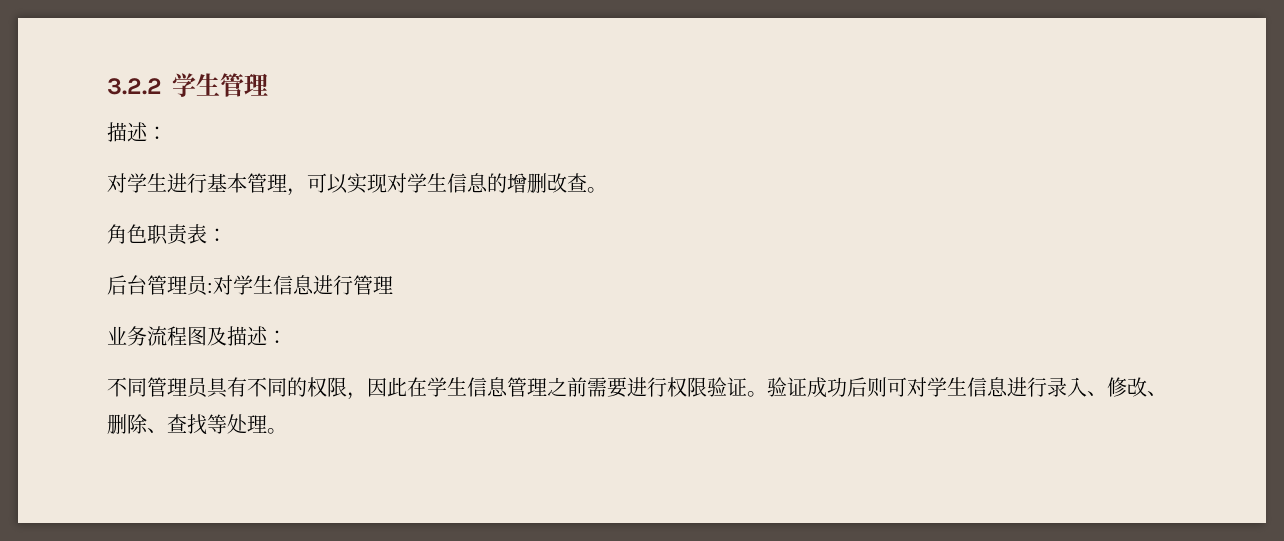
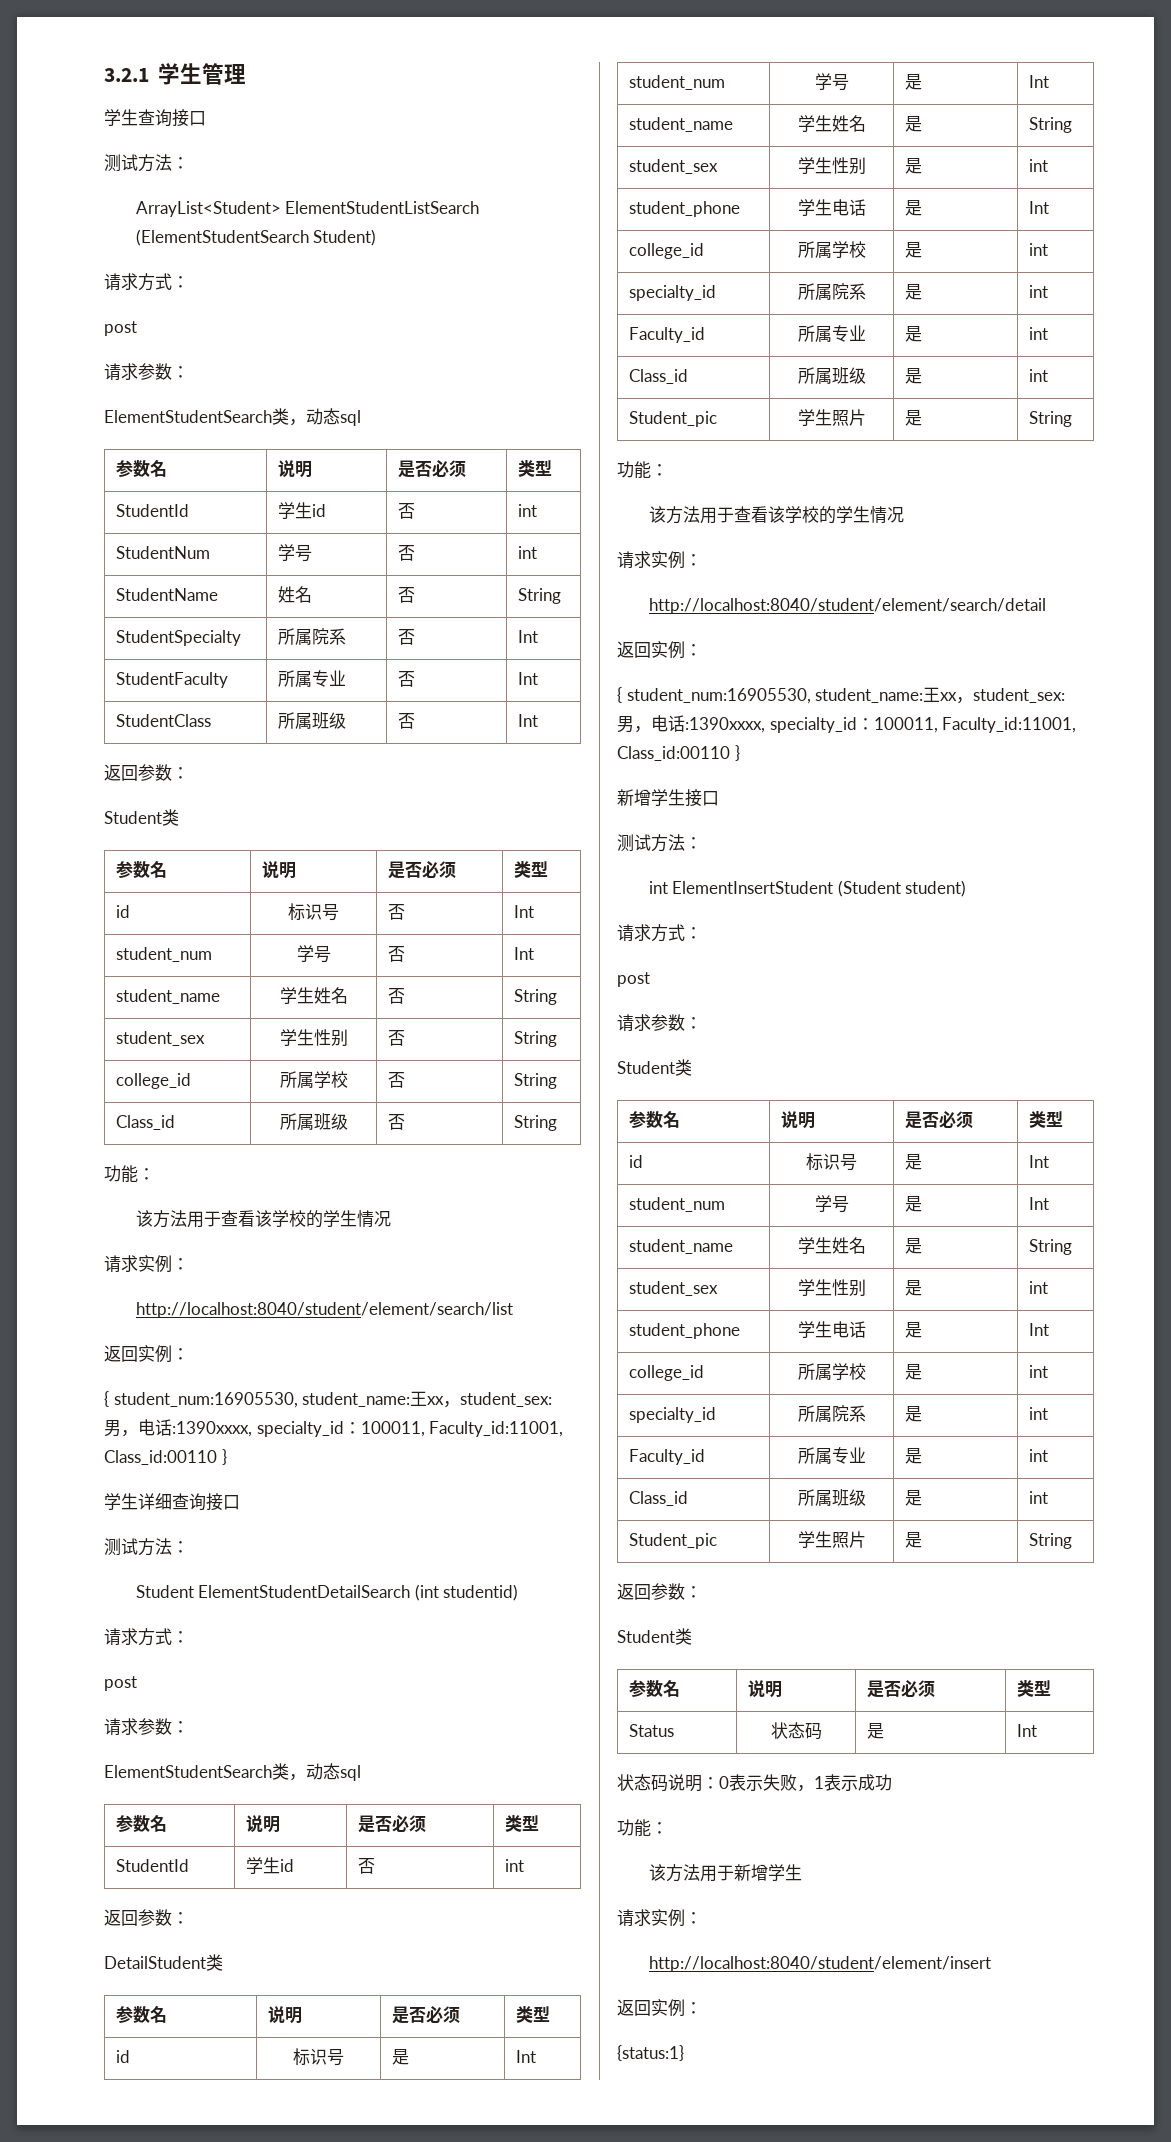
- 3.2.2学生管理
- 描述：
- 对学生进行基本管理，可以实现对学生信息的增删改查。
- 角色职责表：
- 后台管理员:对学生信息进行管理
- 业务流程图及描述：
- 不同管理员具有不同的权限，因此在学生信息管理之前需要进行权限验证。验证成功后则可对学生信息进行录入、修改、删除、查找等处理。
+ 3.2.1学生管理
+ 学生查询接口
+ 测试方法：
+ ArrayList<Student> ElementStudentListSearch (ElementStudentSearch Student)
+ 请求方式：
+ post
+ 请求参数：
+ ElementStudentSearch类，动态sql
+ 参数名 | 说明 | 是否必须 | 类型
+ StudentId | 学生id | 否 | int
+ StudentNum | 学号 | 否 | int
+ StudentName | 姓名 | 否 | String
+ StudentSpecialty | 所属院系 | 否 | Int
+ StudentFaculty | 所属专业 | 否 | Int
+ StudentClass | 所属班级 | 否 | Int
+ 返回参数：
+ Student类
+ 参数名 | 说明 | 是否必须 | 类型
+ id | 标识号 | 否 | Int
+ student_num | 学号 | 否 | Int
+ student_name | 学生姓名 | 否 | String
+ student_sex | 学生性别 | 否 | String
+ college_id | 所属学校 | 否 | String
+ Class_id | 所属班级 | 否 | String
+ 功能：
+ 该方法用于查看该学校的学生情况
+ 请求实例：
+ http://localhost:8040/student/element/search/list
+ 返回实例：
+ { student_num:16905530, student_name:王xx，student_sex:男，电话:1390xxxx, specialty_id：100011, Faculty_id:11001, Class_id:00110 }
+ 学生详细查询接口
+ 测试方法：
+ Student ElementStudentDetailSearch (int studentid)
+ 请求方式：
+ post
+ 请求参数：
+ ElementStudentSearch类，动态sql
+ 参数名 | 说明 | 是否必须 | 类型
+ StudentId | 学生id | 否 | int
+ 返回参数：
+ DetailStudent类
+ 参数名 | 说明 | 是否必须 | 类型
+ id | 标识号 | 是 | Int
+ student_num | 学号 | 是 | Int
+ student_name | 学生姓名 | 是 | String
+ student_sex | 学生性别 | 是 | int
+ student_phone | 学生电话 | 是 | Int
+ college_id | 所属学校 | 是 | int
+ specialty_id | 所属院系 | 是 | int
+ Faculty_id | 所属专业 | 是 | int
+ Class_id | 所属班级 | 是 | int
+ Student_pic | 学生照片 | 是 | String
+ 功能：
+ 该方法用于查看该学校的学生情况
+ 请求实例：
+ http://localhost:8040/student/element/search/detail
+ 返回实例：
+ { student_num:16905530, student_name:王xx，student_sex:男，电话:1390xxxx, specialty_id：100011, Faculty_id:11001, Class_id:00110 }
+ 新增学生接口
+ 测试方法：
+ int ElementInsertStudent (Student student)
+ 请求方式：
+ post
+ 请求参数：
+ Student类
+ 参数名 | 说明 | 是否必须 | 类型
+ id | 标识号 | 是 | Int
+ student_num | 学号 | 是 | Int
+ student_name | 学生姓名 | 是 | String
+ student_sex | 学生性别 | 是 | int
+ student_phone | 学生电话 | 是 | Int
+ college_id | 所属学校 | 是 | int
+ specialty_id | 所属院系 | 是 | int
+ Faculty_id | 所属专业 | 是 | int
+ Class_id | 所属班级 | 是 | int
+ Student_pic | 学生照片 | 是 | String
+ 返回参数：
+ Student类
+ 参数名 | 说明 | 是否必须 | 类型
+ Status | 状态码 | 是 | Int
+ 状态码说明：0表示失败，1表示成功
+ 功能：
+ 该方法用于新增学生
+ 请求实例：
+ http://localhost:8040/student/element/insert
+ 返回实例：
+ {status:1}

